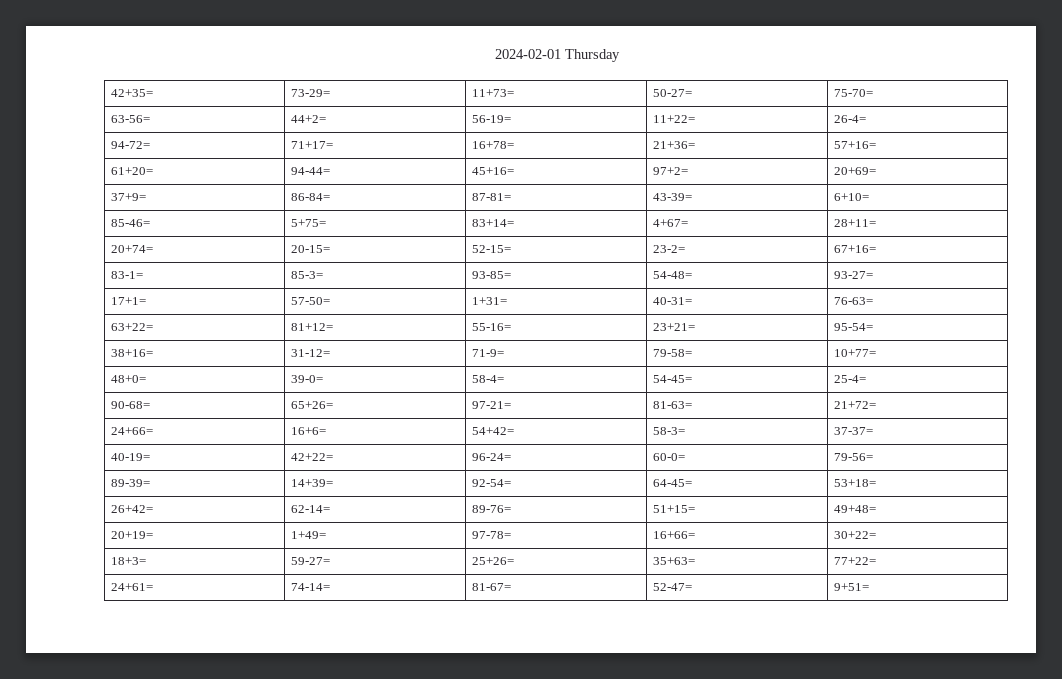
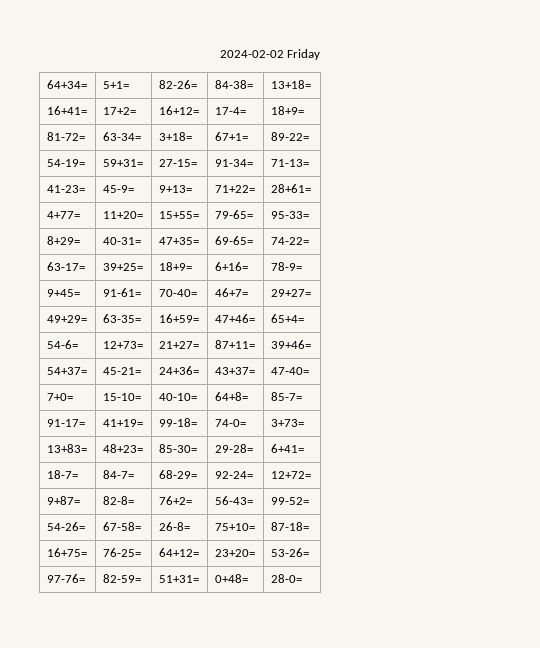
- 2024-02-01 Thursday
- 42+35= | 73-29= | 11+73= | 50-27= | 75-70=
- 63-56= | 44+2= | 56-19= | 11+22= | 26-4=
- 94-72= | 71+17= | 16+78= | 21+36= | 57+16=
- 61+20= | 94-44= | 45+16= | 97+2= | 20+69=
- 37+9= | 86-84= | 87-81= | 43-39= | 6+10=
- 85-46= | 5+75= | 83+14= | 4+67= | 28+11=
- 20+74= | 20-15= | 52-15= | 23-2= | 67+16=
- 83-1= | 85-3= | 93-85= | 54-48= | 93-27=
- 17+1= | 57-50= | 1+31= | 40-31= | 76-63=
- 63+22= | 81+12= | 55-16= | 23+21= | 95-54=
- 38+16= | 31-12= | 71-9= | 79-58= | 10+77=
- 48+0= | 39-0= | 58-4= | 54-45= | 25-4=
- 90-68= | 65+26= | 97-21= | 81-63= | 21+72=
- 24+66= | 16+6= | 54+42= | 58-3= | 37-37=
- 40-19= | 42+22= | 96-24= | 60-0= | 79-56=
- 89-39= | 14+39= | 92-54= | 64-45= | 53+18=
- 26+42= | 62-14= | 89-76= | 51+15= | 49+48=
- 20+19= | 1+49= | 97-78= | 16+66= | 30+22=
- 18+3= | 59-27= | 25+26= | 35+63= | 77+22=
- 24+61= | 74-14= | 81-67= | 52-47= | 9+51=
+ 2024-02-02 Friday
+ 64+34= | 5+1= | 82-26= | 84-38= | 13+18=
+ 16+41= | 17+2= | 16+12= | 17-4= | 18+9=
+ 81-72= | 63-34= | 3+18= | 67+1= | 89-22=
+ 54-19= | 59+31= | 27-15= | 91-34= | 71-13=
+ 41-23= | 45-9= | 9+13= | 71+22= | 28+61=
+ 4+77= | 11+20= | 15+55= | 79-65= | 95-33=
+ 8+29= | 40-31= | 47+35= | 69-65= | 74-22=
+ 63-17= | 39+25= | 18+9= | 6+16= | 78-9=
+ 9+45= | 91-61= | 70-40= | 46+7= | 29+27=
+ 49+29= | 63-35= | 16+59= | 47+46= | 65+4=
+ 54-6= | 12+73= | 21+27= | 87+11= | 39+46=
+ 54+37= | 45-21= | 24+36= | 43+37= | 47-40=
+ 7+0= | 15-10= | 40-10= | 64+8= | 85-7=
+ 91-17= | 41+19= | 99-18= | 74-0= | 3+73=
+ 13+83= | 48+23= | 85-30= | 29-28= | 6+41=
+ 18-7= | 84-7= | 68-29= | 92-24= | 12+72=
+ 9+87= | 82-8= | 76+2= | 56-43= | 99-52=
+ 54-26= | 67-58= | 26-8= | 75+10= | 87-18=
+ 16+75= | 76-25= | 64+12= | 23+20= | 53-26=
+ 97-76= | 82-59= | 51+31= | 0+48= | 28-0=

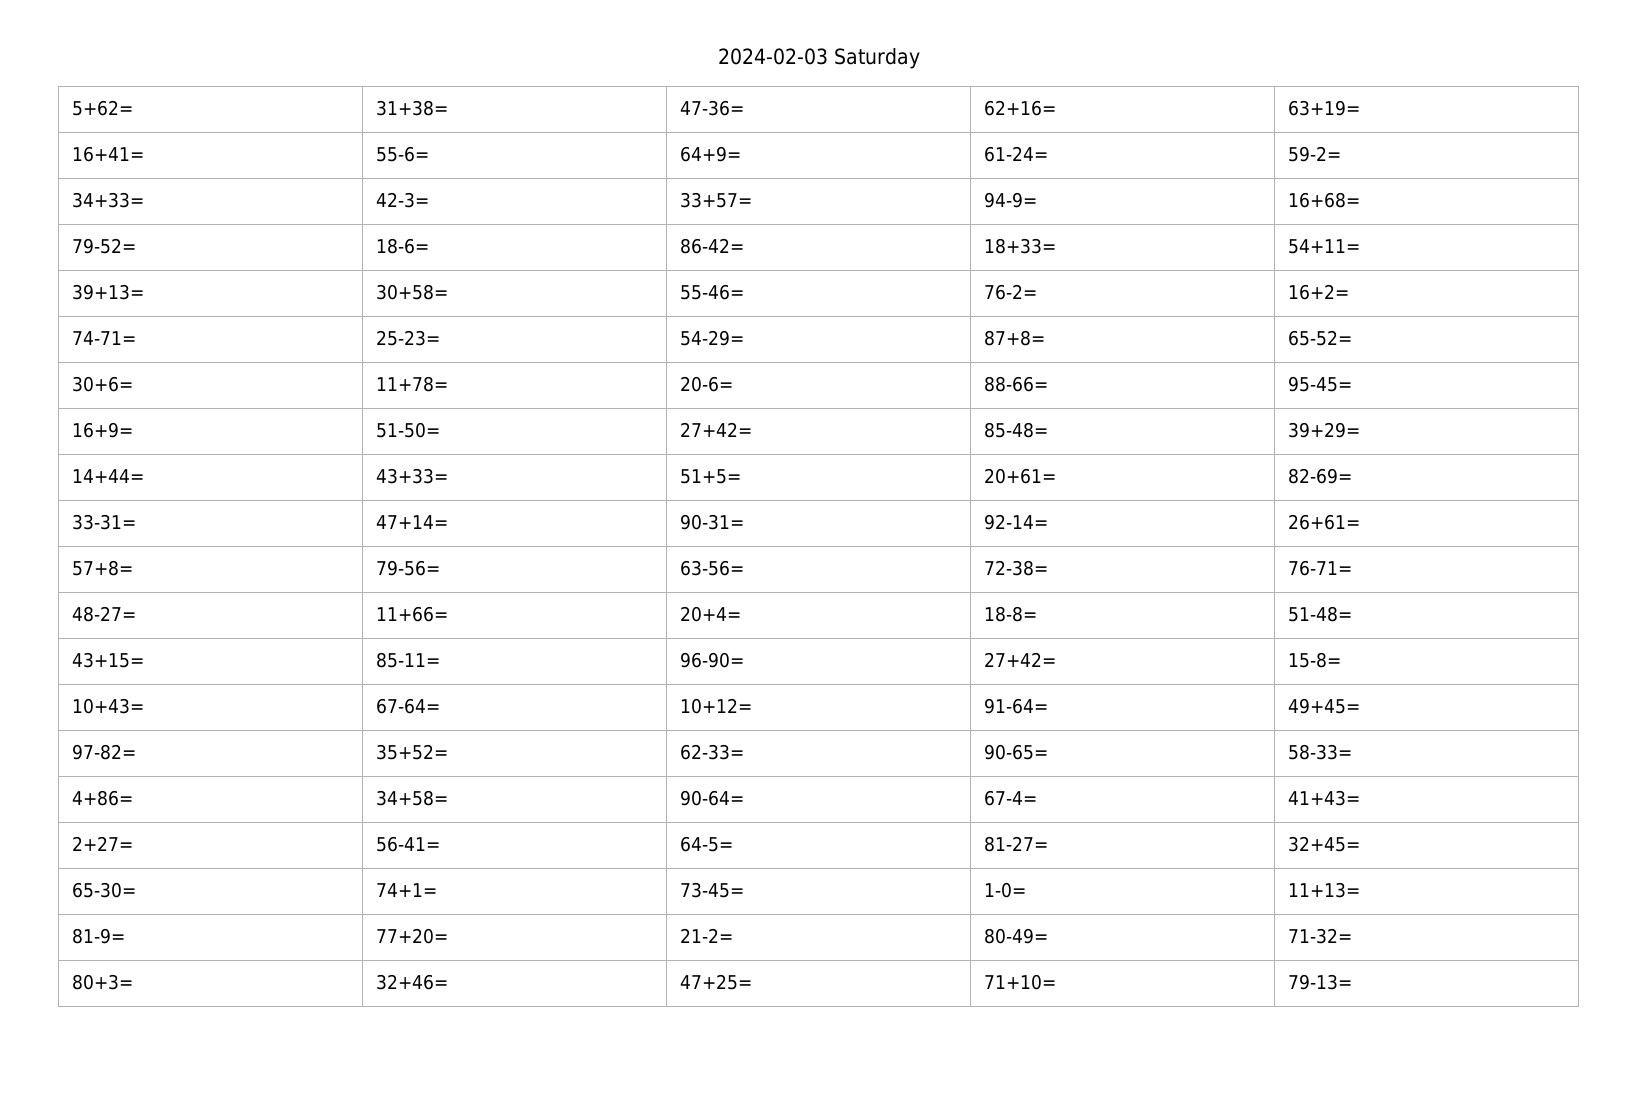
- 2024-02-02 Friday
- 64+34= | 5+1= | 82-26= | 84-38= | 13+18=
- 16+41= | 17+2= | 16+12= | 17-4= | 18+9=
- 81-72= | 63-34= | 3+18= | 67+1= | 89-22=
- 54-19= | 59+31= | 27-15= | 91-34= | 71-13=
- 41-23= | 45-9= | 9+13= | 71+22= | 28+61=
- 4+77= | 11+20= | 15+55= | 79-65= | 95-33=
- 8+29= | 40-31= | 47+35= | 69-65= | 74-22=
- 63-17= | 39+25= | 18+9= | 6+16= | 78-9=
- 9+45= | 91-61= | 70-40= | 46+7= | 29+27=
- 49+29= | 63-35= | 16+59= | 47+46= | 65+4=
- 54-6= | 12+73= | 21+27= | 87+11= | 39+46=
- 54+37= | 45-21= | 24+36= | 43+37= | 47-40=
- 7+0= | 15-10= | 40-10= | 64+8= | 85-7=
- 91-17= | 41+19= | 99-18= | 74-0= | 3+73=
- 13+83= | 48+23= | 85-30= | 29-28= | 6+41=
- 18-7= | 84-7= | 68-29= | 92-24= | 12+72=
- 9+87= | 82-8= | 76+2= | 56-43= | 99-52=
- 54-26= | 67-58= | 26-8= | 75+10= | 87-18=
- 16+75= | 76-25= | 64+12= | 23+20= | 53-26=
- 97-76= | 82-59= | 51+31= | 0+48= | 28-0=
+ 2024-02-03 Saturday
+ 5+62= | 31+38= | 47-36= | 62+16= | 63+19=
+ 16+41= | 55-6= | 64+9= | 61-24= | 59-2=
+ 34+33= | 42-3= | 33+57= | 94-9= | 16+68=
+ 79-52= | 18-6= | 86-42= | 18+33= | 54+11=
+ 39+13= | 30+58= | 55-46= | 76-2= | 16+2=
+ 74-71= | 25-23= | 54-29= | 87+8= | 65-52=
+ 30+6= | 11+78= | 20-6= | 88-66= | 95-45=
+ 16+9= | 51-50= | 27+42= | 85-48= | 39+29=
+ 14+44= | 43+33= | 51+5= | 20+61= | 82-69=
+ 33-31= | 47+14= | 90-31= | 92-14= | 26+61=
+ 57+8= | 79-56= | 63-56= | 72-38= | 76-71=
+ 48-27= | 11+66= | 20+4= | 18-8= | 51-48=
+ 43+15= | 85-11= | 96-90= | 27+42= | 15-8=
+ 10+43= | 67-64= | 10+12= | 91-64= | 49+45=
+ 97-82= | 35+52= | 62-33= | 90-65= | 58-33=
+ 4+86= | 34+58= | 90-64= | 67-4= | 41+43=
+ 2+27= | 56-41= | 64-5= | 81-27= | 32+45=
+ 65-30= | 74+1= | 73-45= | 1-0= | 11+13=
+ 81-9= | 77+20= | 21-2= | 80-49= | 71-32=
+ 80+3= | 32+46= | 47+25= | 71+10= | 79-13=

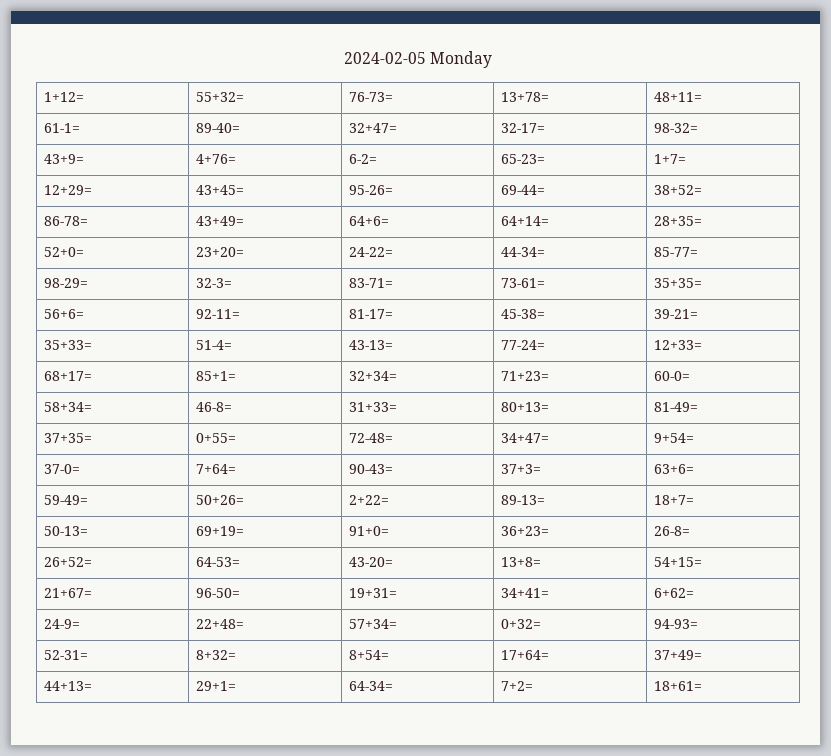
- 2024-02-03 Saturday
- 5+62= | 31+38= | 47-36= | 62+16= | 63+19=
- 16+41= | 55-6= | 64+9= | 61-24= | 59-2=
- 34+33= | 42-3= | 33+57= | 94-9= | 16+68=
- 79-52= | 18-6= | 86-42= | 18+33= | 54+11=
- 39+13= | 30+58= | 55-46= | 76-2= | 16+2=
- 74-71= | 25-23= | 54-29= | 87+8= | 65-52=
- 30+6= | 11+78= | 20-6= | 88-66= | 95-45=
- 16+9= | 51-50= | 27+42= | 85-48= | 39+29=
- 14+44= | 43+33= | 51+5= | 20+61= | 82-69=
- 33-31= | 47+14= | 90-31= | 92-14= | 26+61=
- 57+8= | 79-56= | 63-56= | 72-38= | 76-71=
- 48-27= | 11+66= | 20+4= | 18-8= | 51-48=
- 43+15= | 85-11= | 96-90= | 27+42= | 15-8=
- 10+43= | 67-64= | 10+12= | 91-64= | 49+45=
- 97-82= | 35+52= | 62-33= | 90-65= | 58-33=
- 4+86= | 34+58= | 90-64= | 67-4= | 41+43=
- 2+27= | 56-41= | 64-5= | 81-27= | 32+45=
- 65-30= | 74+1= | 73-45= | 1-0= | 11+13=
- 81-9= | 77+20= | 21-2= | 80-49= | 71-32=
- 80+3= | 32+46= | 47+25= | 71+10= | 79-13=
+ 2024-02-05 Monday
+ 1+12= | 55+32= | 76-73= | 13+78= | 48+11=
+ 61-1= | 89-40= | 32+47= | 32-17= | 98-32=
+ 43+9= | 4+76= | 6-2= | 65-23= | 1+7=
+ 12+29= | 43+45= | 95-26= | 69-44= | 38+52=
+ 86-78= | 43+49= | 64+6= | 64+14= | 28+35=
+ 52+0= | 23+20= | 24-22= | 44-34= | 85-77=
+ 98-29= | 32-3= | 83-71= | 73-61= | 35+35=
+ 56+6= | 92-11= | 81-17= | 45-38= | 39-21=
+ 35+33= | 51-4= | 43-13= | 77-24= | 12+33=
+ 68+17= | 85+1= | 32+34= | 71+23= | 60-0=
+ 58+34= | 46-8= | 31+33= | 80+13= | 81-49=
+ 37+35= | 0+55= | 72-48= | 34+47= | 9+54=
+ 37-0= | 7+64= | 90-43= | 37+3= | 63+6=
+ 59-49= | 50+26= | 2+22= | 89-13= | 18+7=
+ 50-13= | 69+19= | 91+0= | 36+23= | 26-8=
+ 26+52= | 64-53= | 43-20= | 13+8= | 54+15=
+ 21+67= | 96-50= | 19+31= | 34+41= | 6+62=
+ 24-9= | 22+48= | 57+34= | 0+32= | 94-93=
+ 52-31= | 8+32= | 8+54= | 17+64= | 37+49=
+ 44+13= | 29+1= | 64-34= | 7+2= | 18+61=

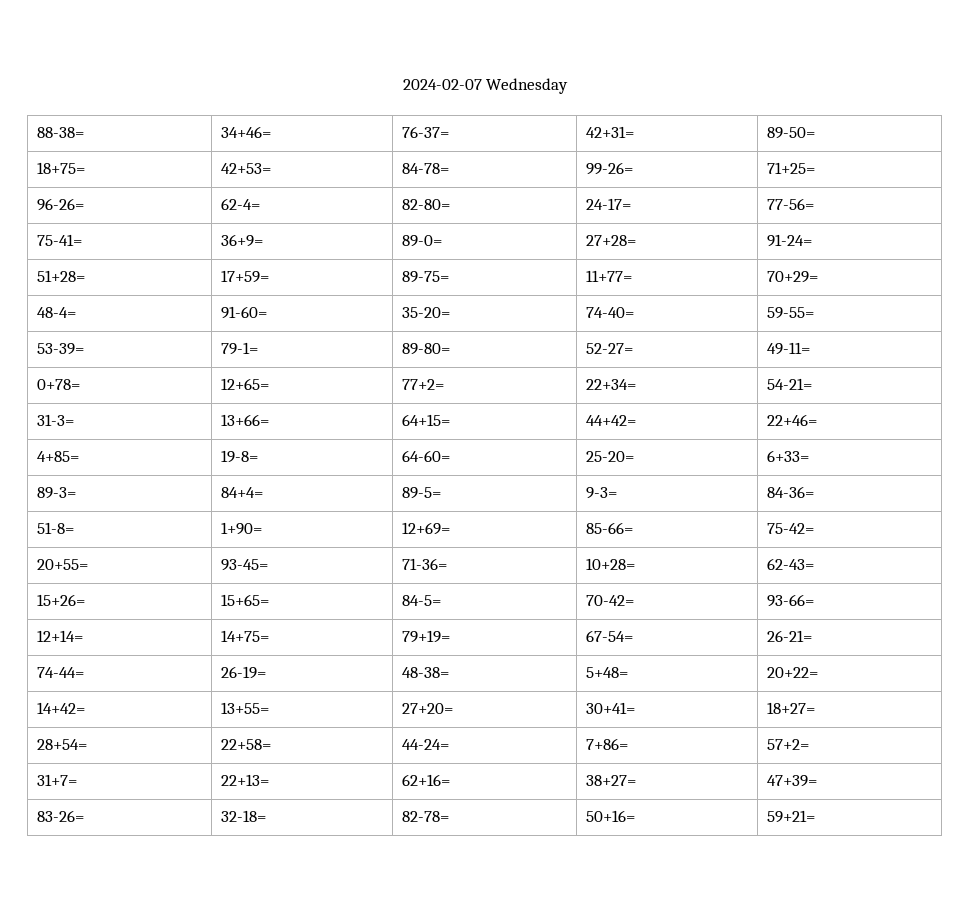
- 2024-02-05 Monday
- 1+12= | 55+32= | 76-73= | 13+78= | 48+11=
- 61-1= | 89-40= | 32+47= | 32-17= | 98-32=
- 43+9= | 4+76= | 6-2= | 65-23= | 1+7=
- 12+29= | 43+45= | 95-26= | 69-44= | 38+52=
- 86-78= | 43+49= | 64+6= | 64+14= | 28+35=
- 52+0= | 23+20= | 24-22= | 44-34= | 85-77=
- 98-29= | 32-3= | 83-71= | 73-61= | 35+35=
- 56+6= | 92-11= | 81-17= | 45-38= | 39-21=
- 35+33= | 51-4= | 43-13= | 77-24= | 12+33=
- 68+17= | 85+1= | 32+34= | 71+23= | 60-0=
- 58+34= | 46-8= | 31+33= | 80+13= | 81-49=
- 37+35= | 0+55= | 72-48= | 34+47= | 9+54=
- 37-0= | 7+64= | 90-43= | 37+3= | 63+6=
- 59-49= | 50+26= | 2+22= | 89-13= | 18+7=
- 50-13= | 69+19= | 91+0= | 36+23= | 26-8=
- 26+52= | 64-53= | 43-20= | 13+8= | 54+15=
- 21+67= | 96-50= | 19+31= | 34+41= | 6+62=
- 24-9= | 22+48= | 57+34= | 0+32= | 94-93=
- 52-31= | 8+32= | 8+54= | 17+64= | 37+49=
- 44+13= | 29+1= | 64-34= | 7+2= | 18+61=
+ 2024-02-07 Wednesday
+ 88-38= | 34+46= | 76-37= | 42+31= | 89-50=
+ 18+75= | 42+53= | 84-78= | 99-26= | 71+25=
+ 96-26= | 62-4= | 82-80= | 24-17= | 77-56=
+ 75-41= | 36+9= | 89-0= | 27+28= | 91-24=
+ 51+28= | 17+59= | 89-75= | 11+77= | 70+29=
+ 48-4= | 91-60= | 35-20= | 74-40= | 59-55=
+ 53-39= | 79-1= | 89-80= | 52-27= | 49-11=
+ 0+78= | 12+65= | 77+2= | 22+34= | 54-21=
+ 31-3= | 13+66= | 64+15= | 44+42= | 22+46=
+ 4+85= | 19-8= | 64-60= | 25-20= | 6+33=
+ 89-3= | 84+4= | 89-5= | 9-3= | 84-36=
+ 51-8= | 1+90= | 12+69= | 85-66= | 75-42=
+ 20+55= | 93-45= | 71-36= | 10+28= | 62-43=
+ 15+26= | 15+65= | 84-5= | 70-42= | 93-66=
+ 12+14= | 14+75= | 79+19= | 67-54= | 26-21=
+ 74-44= | 26-19= | 48-38= | 5+48= | 20+22=
+ 14+42= | 13+55= | 27+20= | 30+41= | 18+27=
+ 28+54= | 22+58= | 44-24= | 7+86= | 57+2=
+ 31+7= | 22+13= | 62+16= | 38+27= | 47+39=
+ 83-26= | 32-18= | 82-78= | 50+16= | 59+21=

